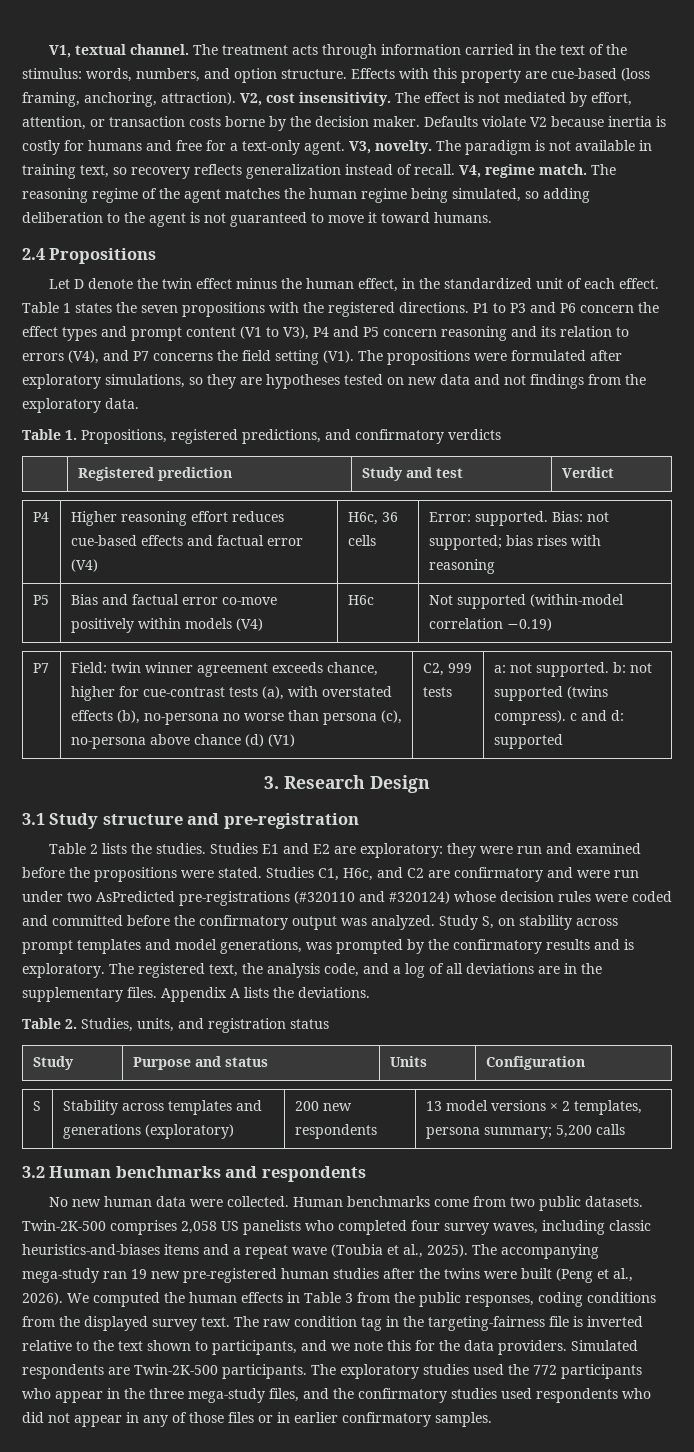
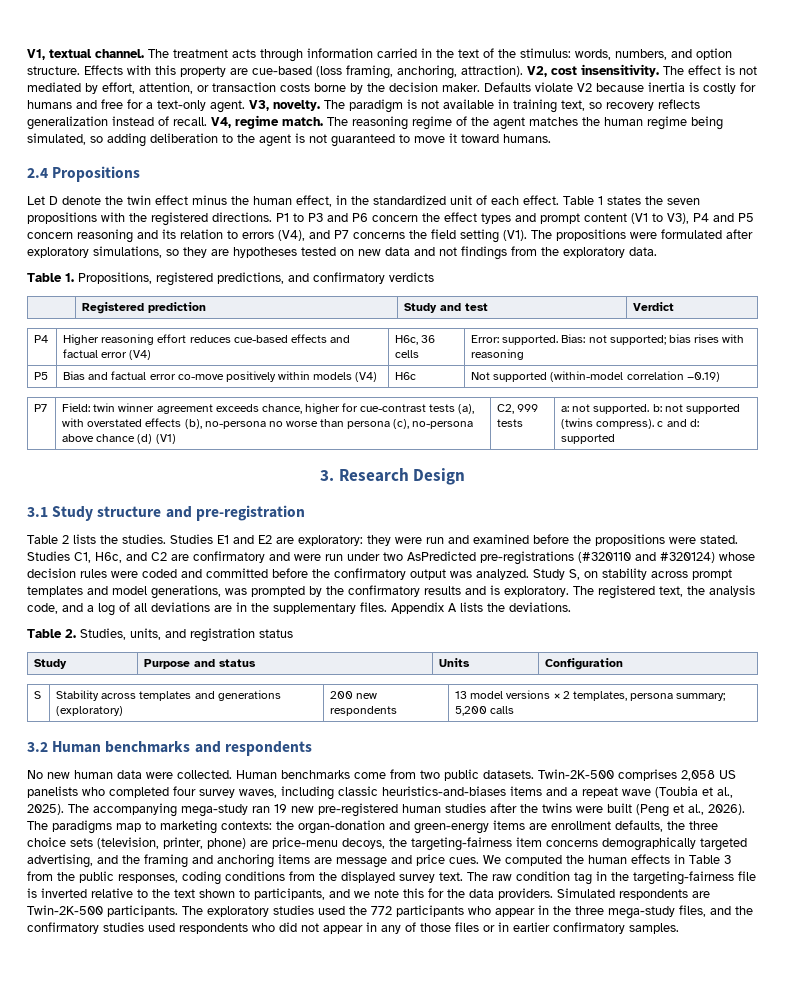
+ The paradigms map to marketing contexts: the organ-donation and green-energy items are enrollment defaults, the three choice sets (television, printer, phone) are price-menu decoys, the targeting-fairness item concerns demographically targeted advertising, and the framing and anchoring items are message and price cues.

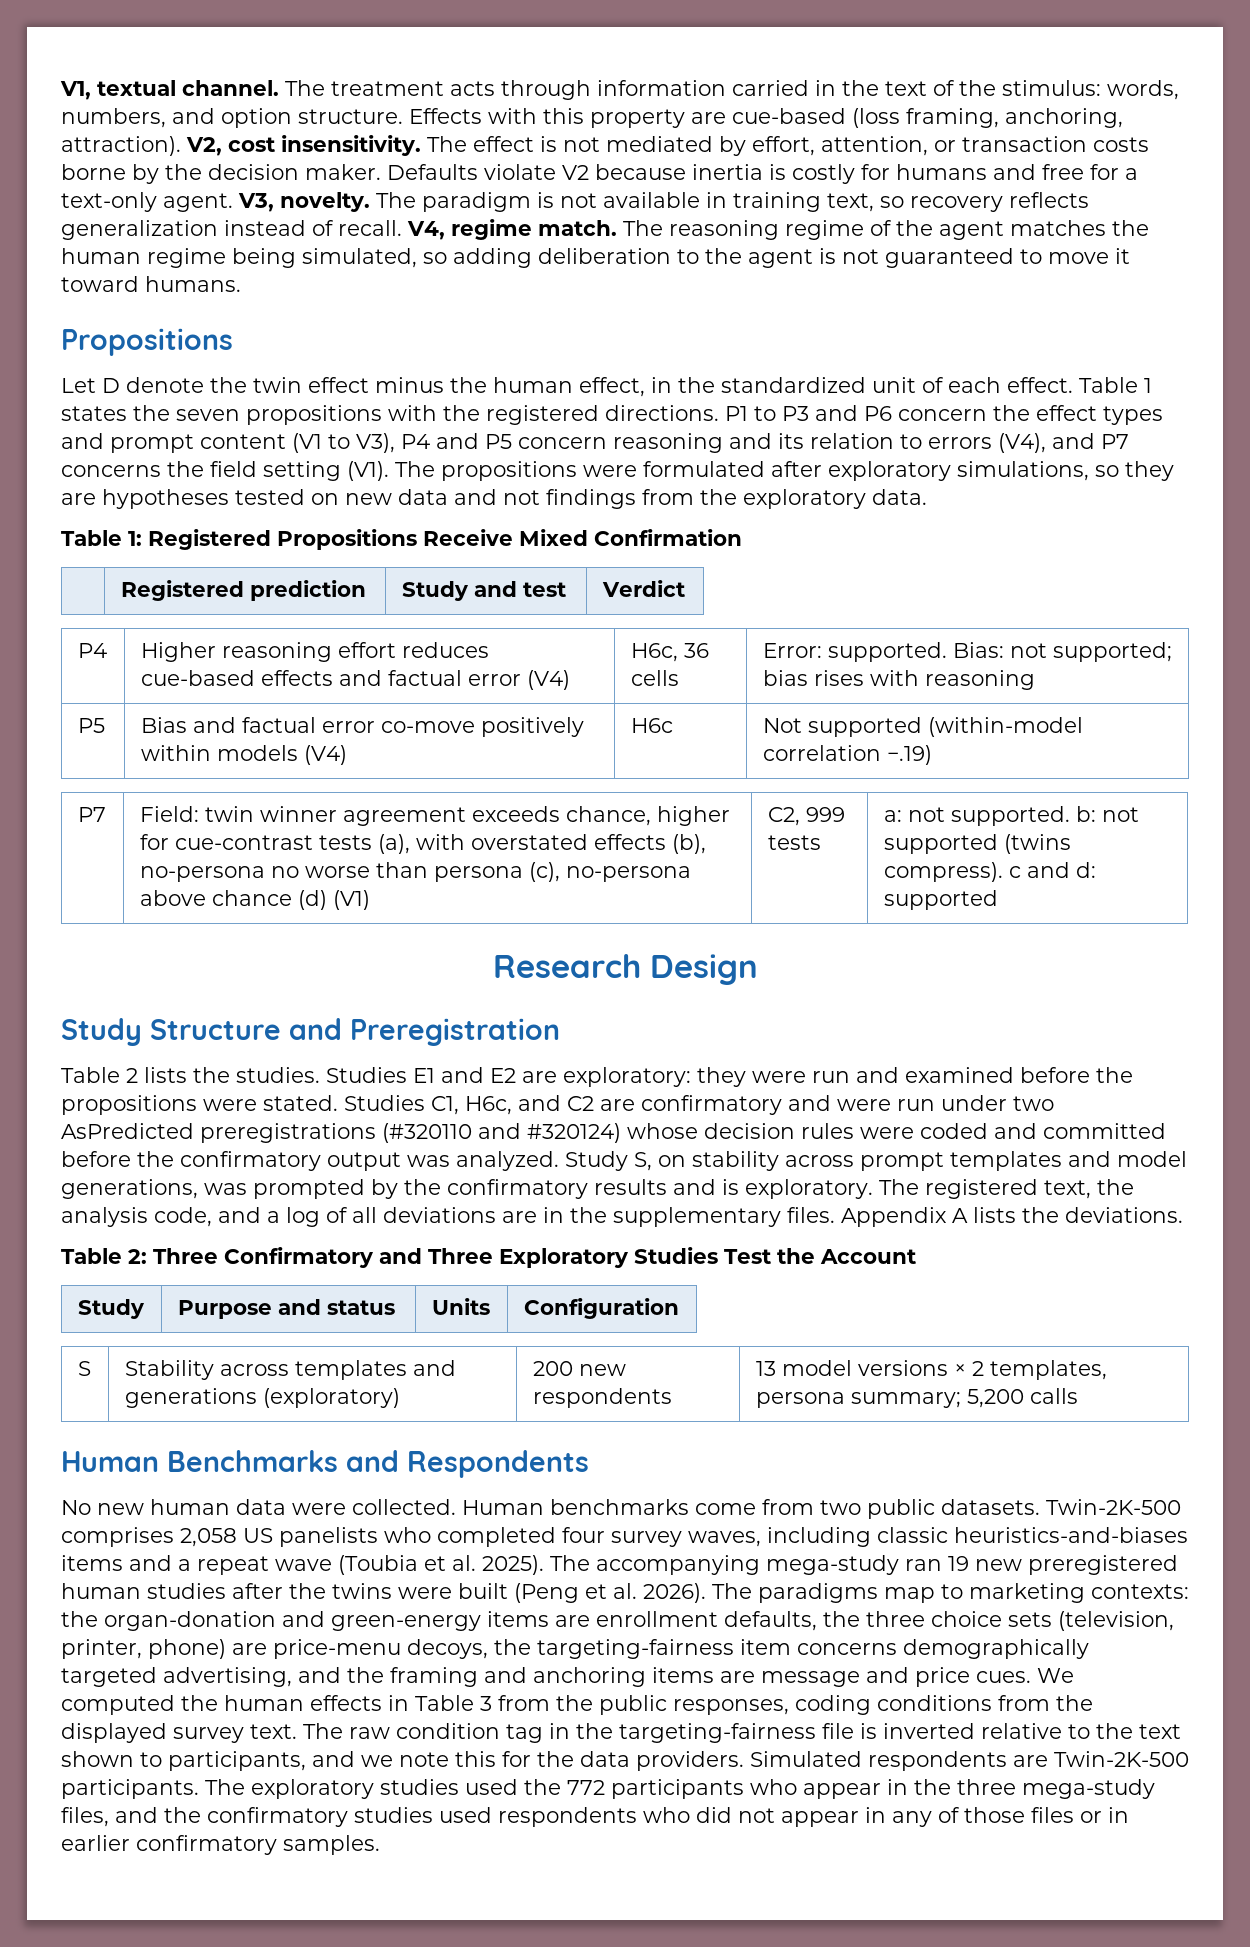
  The reasoning regime of the agent matches the human regime being simulated, so adding deliberation to the agent is not guaranteed to move it toward humans.
- 2.4 Propositions
+ Propositions
- Table 1. Propositions, registered predictions, and confirmatory verdicts
+ Table 1: Registered Propositions Receive Mixed Confirmation
- P5 | Bias and factual error co-move positively within models (V4) | H6c | Not supported (within-model correlation −0.19)
+ P5 | Bias and factual error co-move positively within models (V4) | H6c | Not supported (within-model correlation −.19)
- 3. Research Design
+ Research Design
- 3.1 Study structure and pre-registration
+ Study Structure and Preregistration
- Studies C1, H6c, and C2 are confirmatory and were run under two AsPredicted pre-registrations (#320110 and #320124) whose decision rules were coded and committed before the confirmatory output was analyzed.
+ Studies C1, H6c, and C2 are confirmatory and were run under two AsPredicted preregistrations (#320110 and #320124) whose decision rules were coded and committed before the confirmatory output was analyzed.
- Table 2. Studies, units, and registration status
+ Table 2: Three Confirmatory and Three Exploratory Studies Test the Account
- 3.2 Human benchmarks and respondents
+ Human Benchmarks and Respondents
- Twin-2K-500 comprises 2,058 US panelists who completed four survey waves, including classic heuristics-and-biases items and a repeat wave (Toubia et al., 2025).
+ Twin-2K-500 comprises 2,058 US panelists who completed four survey waves, including classic heuristics-and-biases items and a repeat wave (Toubia et al. 2025).
- The accompanying mega-study ran 19 new pre-registered human studies after the twins were built (Peng et al., 2026).
+ The accompanying mega-study ran 19 new preregistered human studies after the twins were built (Peng et al. 2026).

